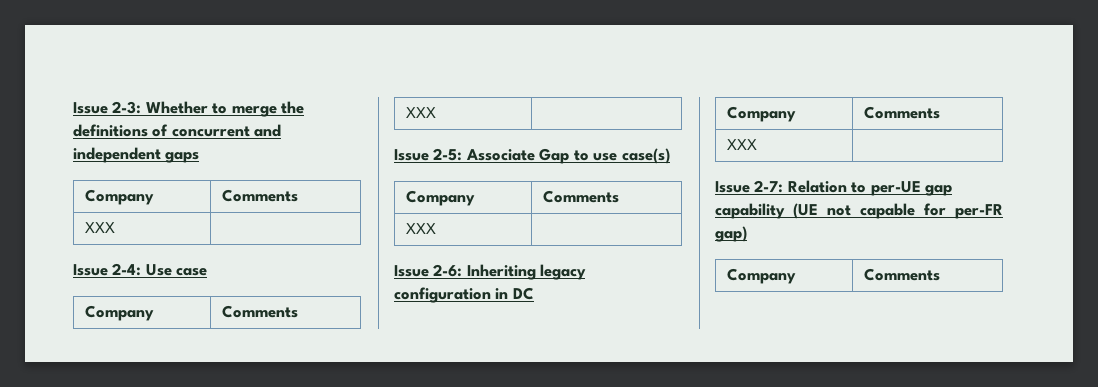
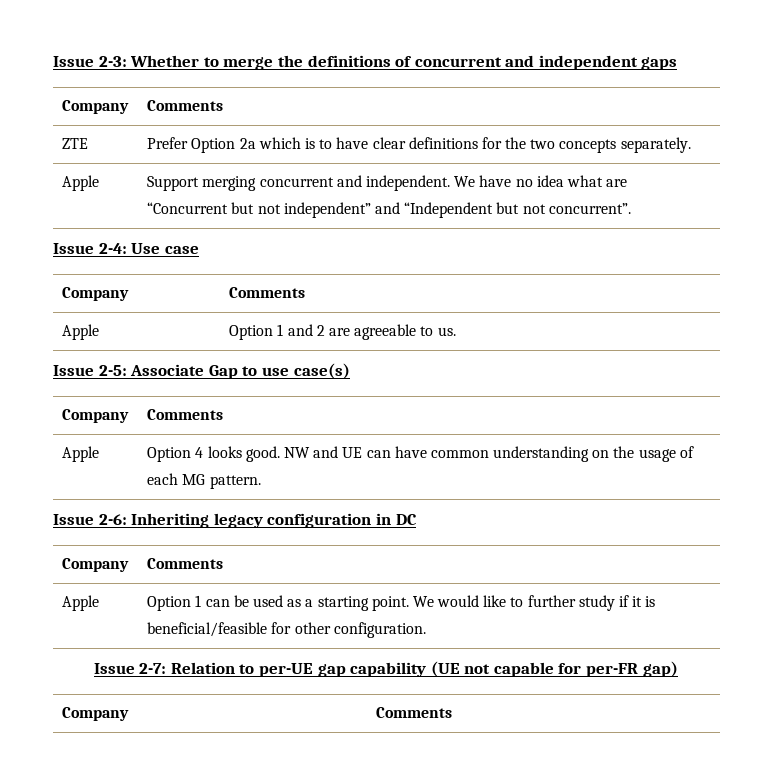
  Issue 2-3: Whether to merge the definitions of concurrent and independent gaps
  Company | Comments
- XXX |
+ ZTE | Prefer Option 2a which is to have clear definitions for the two concepts separately.
+ Apple | Support merging concurrent and independent. We have no idea what are “Concurrent but not independent” and “Independent but not concurrent”.
  Issue 2-4: Use case
  Company | Comments
- XXX |
+ Apple | Option 1 and 2 are agreeable to us.
  Issue 2-5: Associate Gap to use case(s)
  Company | Comments
- XXX |
+ Apple | Option 4 looks good. NW and UE can have common understanding on the usage of each MG pattern.
  Issue 2-6: Inheriting legacy configuration in DC
  Company | Comments
- XXX |
+ Apple | Option 1 can be used as a starting point. We would like to further study if it is beneficial/feasible for other configuration.

